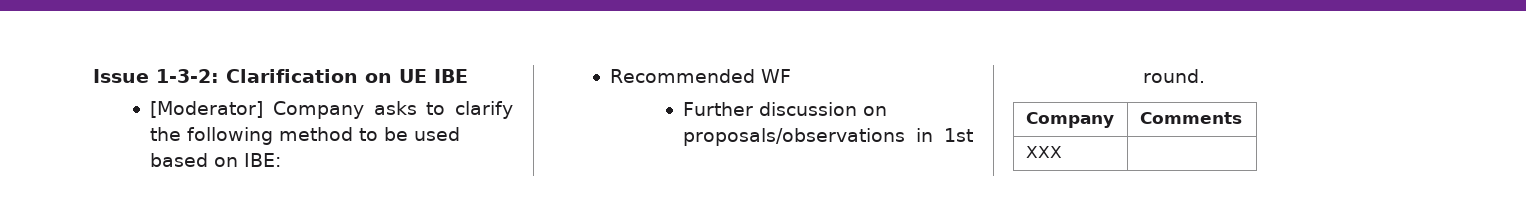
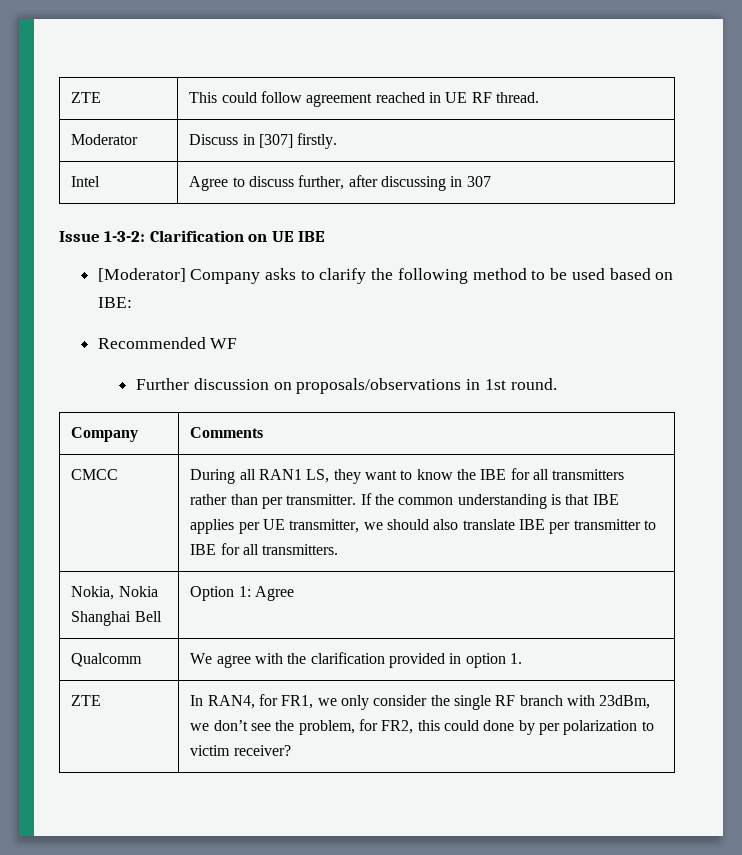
+ ZTE | This could follow agreement reached in UE RF thread.
+ Moderator | Discuss in [307] firstly.
+ Intel | Agree to discuss further, after discussing in 307
- XXX
+ CMCC | During all RAN1 LS, they want to know the IBE for all transmitters rather than per transmitter. If the common understanding is that IBE applies per UE transmitter, we should also translate IBE per transmitter to IBE for all transmitters.
+ Nokia, Nokia Shanghai Bell | Option 1: Agree
+ Qualcomm | We agree with the clarification provided in option 1.
+ ZTE | In RAN4, for FR1, we only consider the single RF branch with 23dBm, we don’t see the problem, for FR2, this could done by per polarization to victim receiver?

